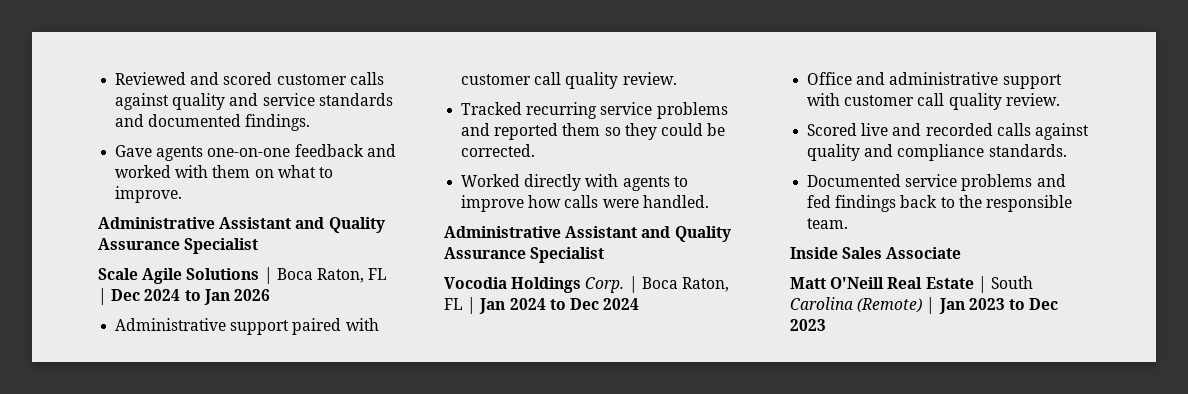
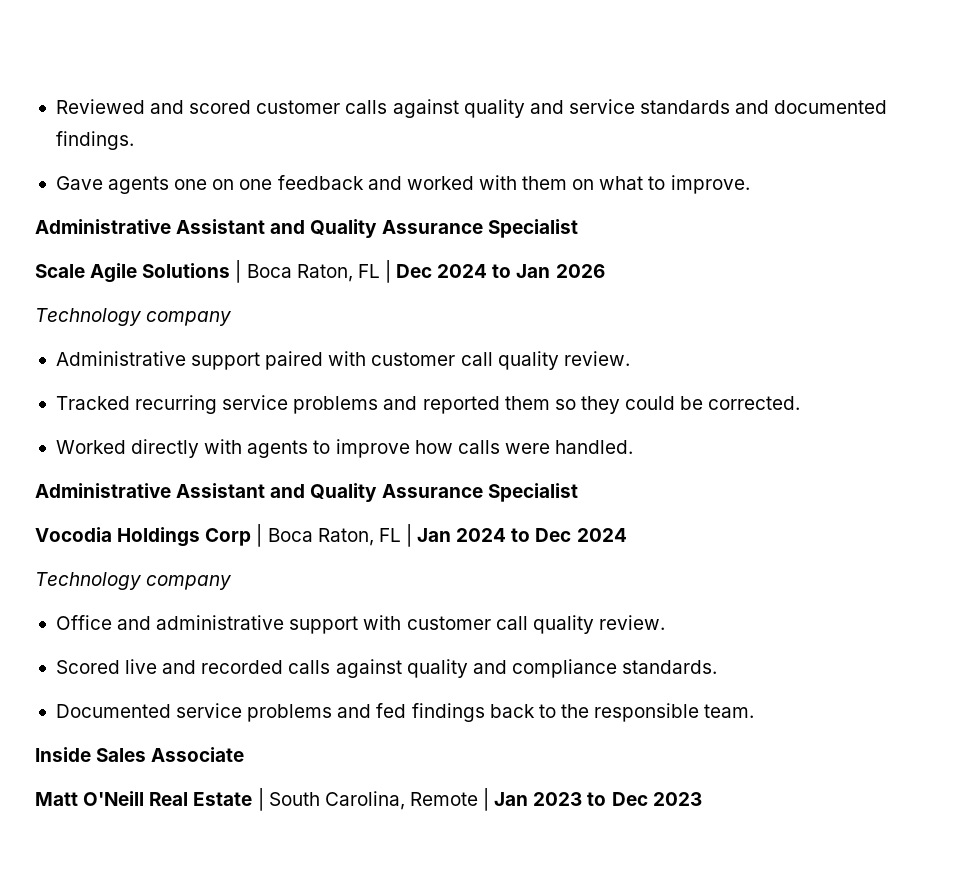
- Gave agents one-on-one feedback and worked with them on what to improve.
+ Gave agents one on one feedback and worked with them on what to improve.
  Scale Agile Solutions | Boca Raton, FL | Dec 2024 to Jan 2026
+ Technology company
- Vocodia Holdings Corp. | Boca Raton, FL | Jan 2024 to Dec 2024
+ Vocodia Holdings Corp | Boca Raton, FL | Jan 2024 to Dec 2024
+ Technology company
- Matt O'Neill Real Estate | South Carolina (Remote) | Jan 2023 to Dec 2023
+ Matt O'Neill Real Estate | South Carolina, Remote | Jan 2023 to Dec 2023

